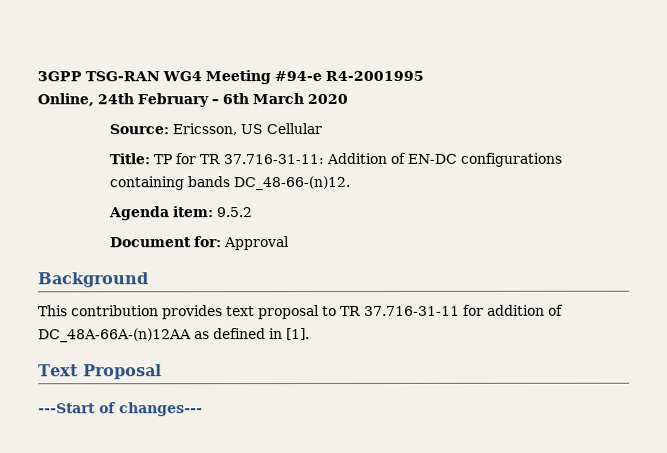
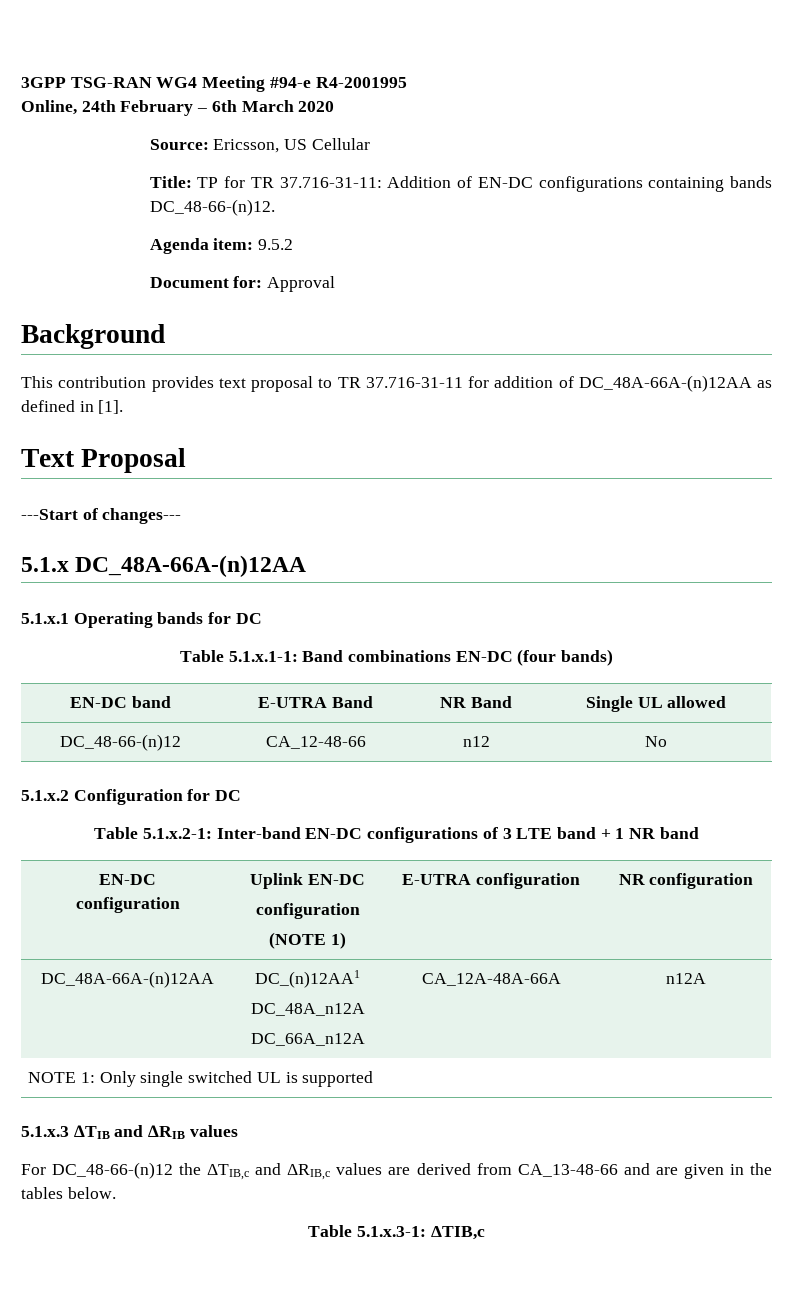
+ 5.1.x DC_48A-66A-(n)12AA
+ 5.1.x.1 Operating bands for DC
+ Table 5.1.x.1-1: Band combinations EN-DC (four bands)
+ EN-DC band | E-UTRA Band | NR Band | Single UL allowed
+ DC_48-66-(n)12 | CA_12-48-66 | n12 | No
+ 5.1.x.2 Configuration for DC
+ Table 5.1.x.2-1: Inter-band EN-DC configurations of 3 LTE band + 1 NR band
+ EN-DC
+ configuration | Uplink EN-DC
+ configuration
+ (NOTE 1) | E-UTRA configuration | NR configuration
+ DC_48A-66A-(n)12AA | DC_(n)12AA1
+ DC_48A_n12A
+ DC_66A_n12A | CA_12A-48A-66A | n12A
+ NOTE 1: Only single switched UL is supported
+ 5.1.x.3 ∆TIB and ∆RIB values
+ For DC_48-66-(n)12 the ΔTIB,c and ΔRIB,c values are derived from CA_13-48-66 and are given in the tables below.
+ Table 5.1.x.3-1: ΔTIB,c

